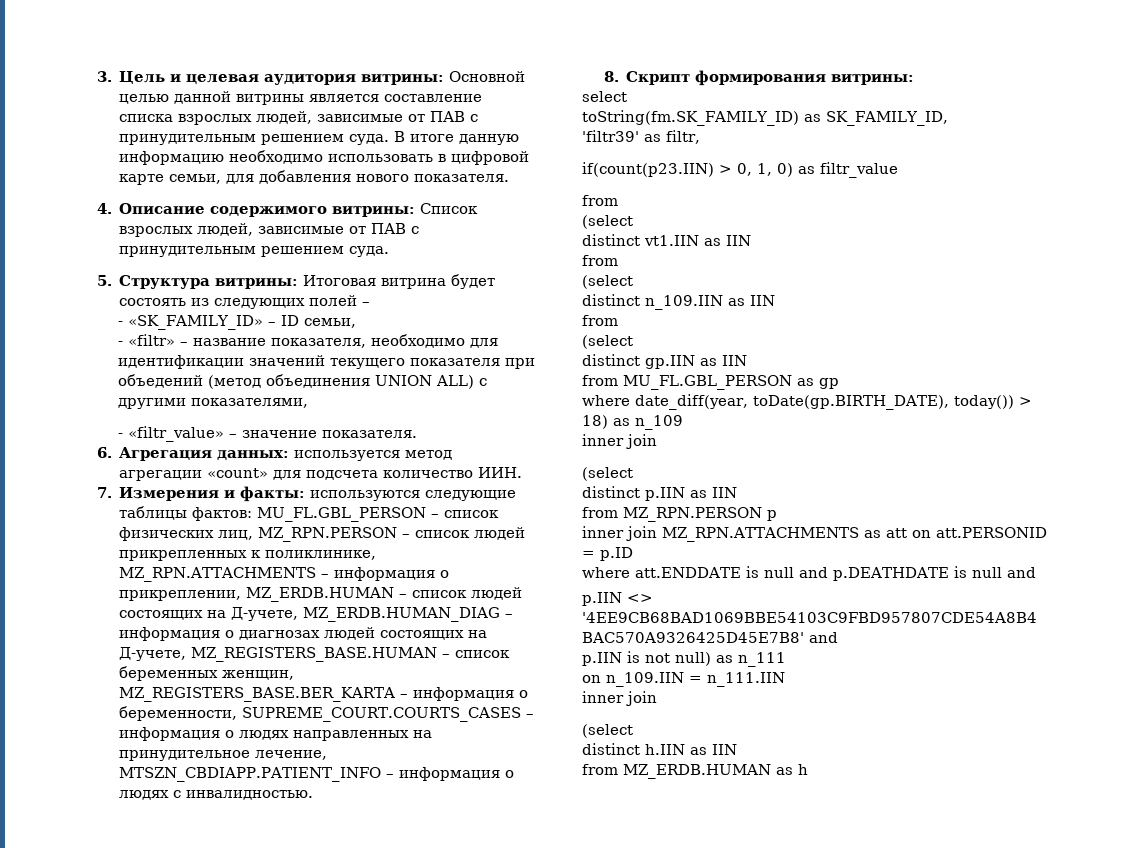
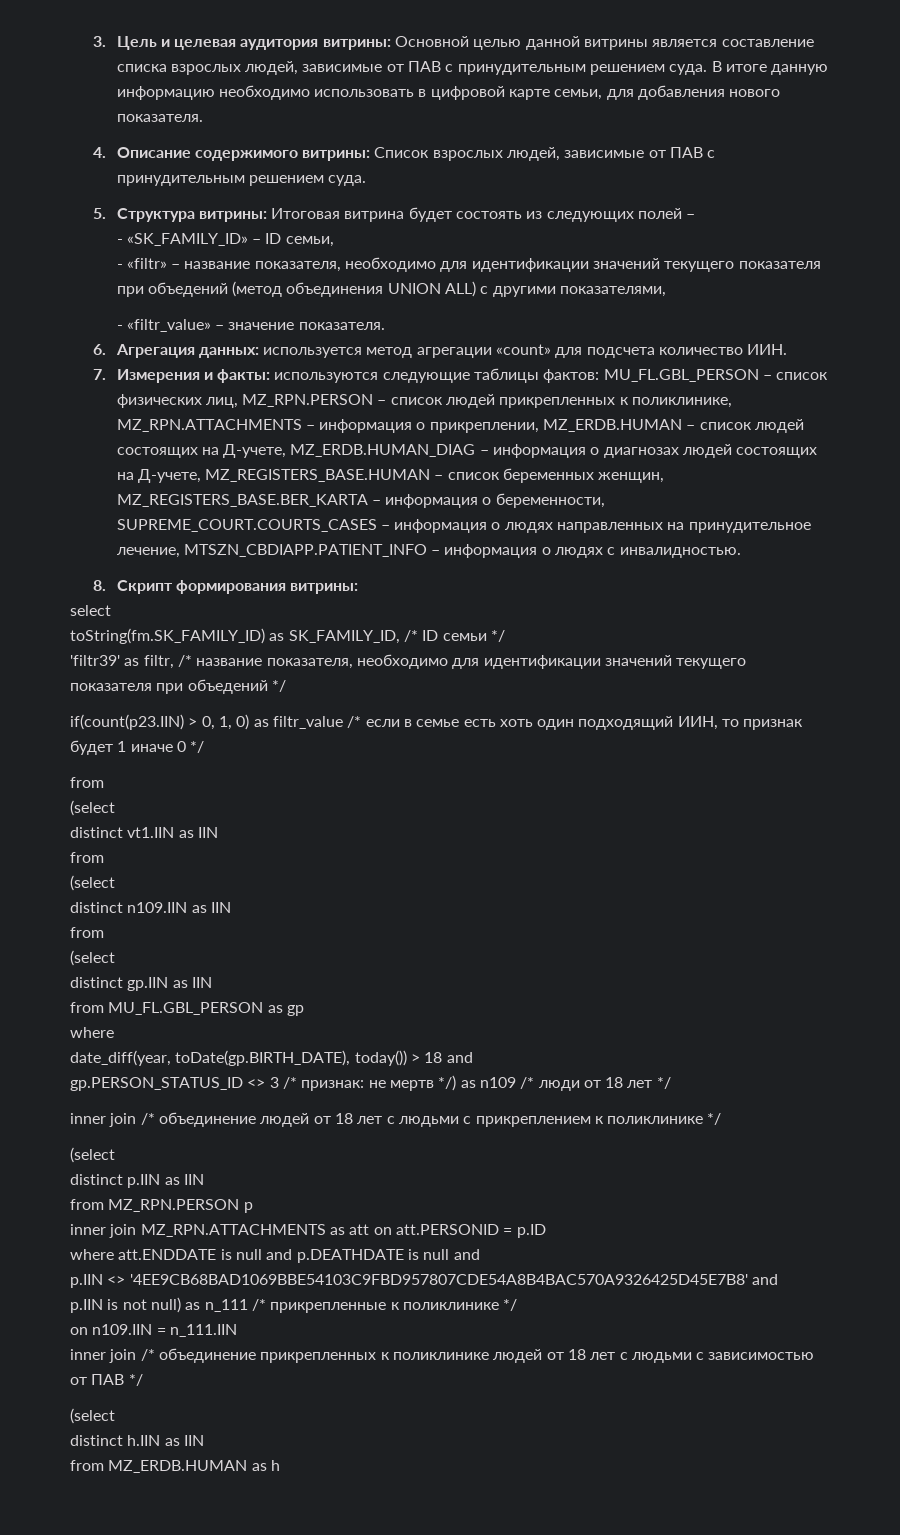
- toString(fm.SK_FAMILY_ID) as SK_FAMILY_ID,
+ toString(fm.SK_FAMILY_ID) as SK_FAMILY_ID, /* ID семьи */
- 'filtr39' as filtr,
+ 'filtr39' as filtr, /* название показателя, необходимо для идентификации значений текущего показателя при объедений */
- if(count(p23.IIN) > 0, 1, 0) as filtr_value
+ if(count(p23.IIN) > 0, 1, 0) as filtr_value /* если в семье есть хоть один подходящий ИИН, то признак будет 1 иначе 0 */
- distinct n_109.IIN as IIN
+ distinct n109.IIN as IIN
  from MU_FL.GBL_PERSON as gp
- where date_diff(year, toDate(gp.BIRTH_DATE), today()) > 18) as n_109
- inner join
+ where
+ date_diff(year, toDate(gp.BIRTH_DATE), today()) > 18 and
+ gp.PERSON_STATUS_ID <> 3 /* признак: не мертв */) as n109 /* люди от 18 лет */
+ inner join /* объединение людей от 18 лет с людьми с прикреплением к поликлинике */
- p.IIN is not null) as n_111
- on n_109.IIN = n_111.IIN
- inner join
+ p.IIN is not null) as n_111 /* прикрепленные к поликлинике */
+ on n109.IIN = n_111.IIN
+ inner join /* объединение прикрепленных к поликлинике людей от 18 лет с людьми с зависимостью от ПАВ */

